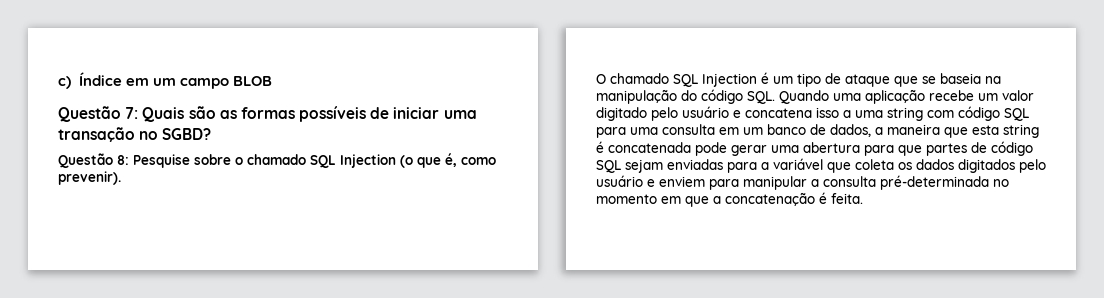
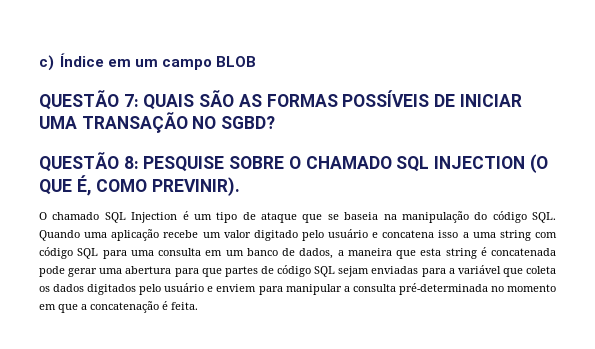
- Questão 7: Quais são as formas possíveis de iniciar uma transação no SGBD?
- Questão 8: Pesquise sobre o chamado SQL Injection (o que é, como prevenir).
+ QUESTÃO 7: QUAIS SÃO AS FORMAS POSSÍVEIS DE INICIAR UMA TRANSAÇÃO NO SGBD?
+ QUESTÃO 8: PESQUISE SOBRE O CHAMADO SQL INJECTION (O QUE É, COMO PREVINIR).

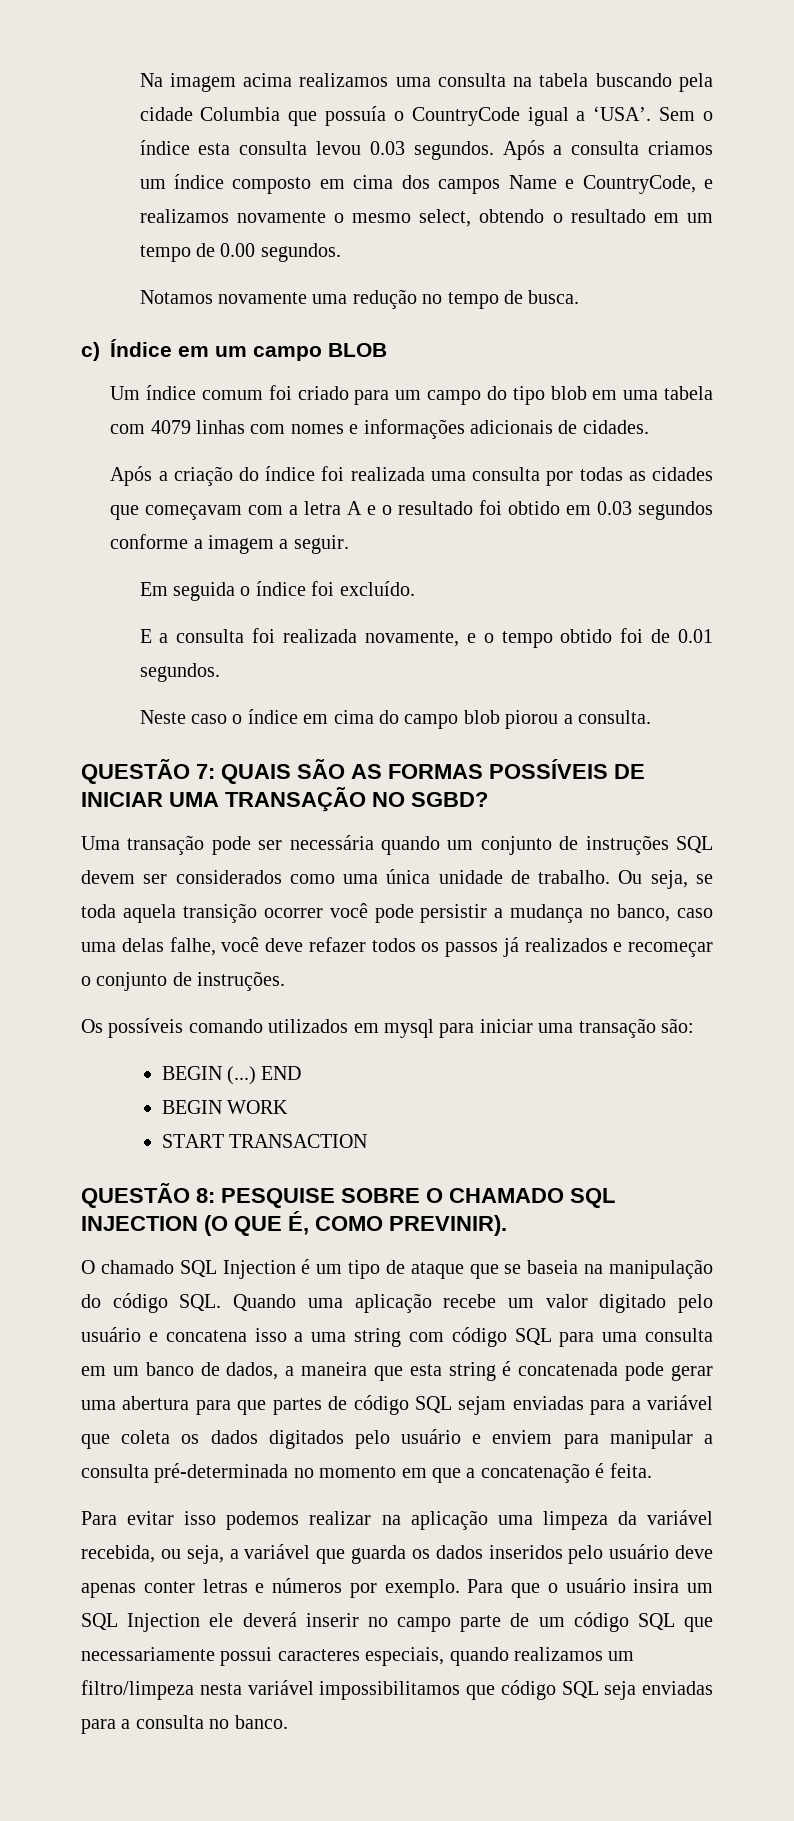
+ Na imagem acima realizamos uma consulta na tabela buscando pela cidade Columbia que possuía o CountryCode igual a ‘USA’. Sem o índice esta consulta levou 0.03 segundos. Após a consulta criamos um índice composto em cima dos campos Name e CountryCode, e realizamos novamente o mesmo select, obtendo o resultado em um tempo de 0.00 segundos.
+ Notamos novamente uma redução no tempo de busca.
+ Um índice comum foi criado para um campo do tipo blob em uma tabela com 4079 linhas com nomes e informações adicionais de cidades.
+ Após a criação do índice foi realizada uma consulta por todas as cidades que começavam com a letra A e o resultado foi obtido em 0.03 segundos conforme a imagem a seguir.
+ Em seguida o índice foi excluído.
+ E a consulta foi realizada novamente, e o tempo obtido foi de 0.01 segundos.
+ Neste caso o índice em cima do campo blob piorou a consulta.
+ Uma transação pode ser necessária quando um conjunto de instruções SQL devem ser considerados como uma única unidade de trabalho. Ou seja, se toda aquela transição ocorrer você pode persistir a mudança no banco, caso uma delas falhe, você deve refazer todos os passos já realizados e recomeçar o conjunto de instruções.
+ Os possíveis comando utilizados em mysql para iniciar uma transação são:
+ BEGIN (...) END
+ BEGIN WORK
+ START TRANSACTION
+ Para evitar isso podemos realizar na aplicação uma limpeza da variável recebida, ou seja, a variável que guarda os dados inseridos pelo usuário deve apenas conter letras e números por exemplo. Para que o usuário insira um SQL Injection ele deverá inserir no campo parte de um código SQL que necessariamente possui caracteres especiais, quando realizamos um filtro/limpeza nesta variável impossibilitamos que código SQL seja enviadas para a consulta no banco.

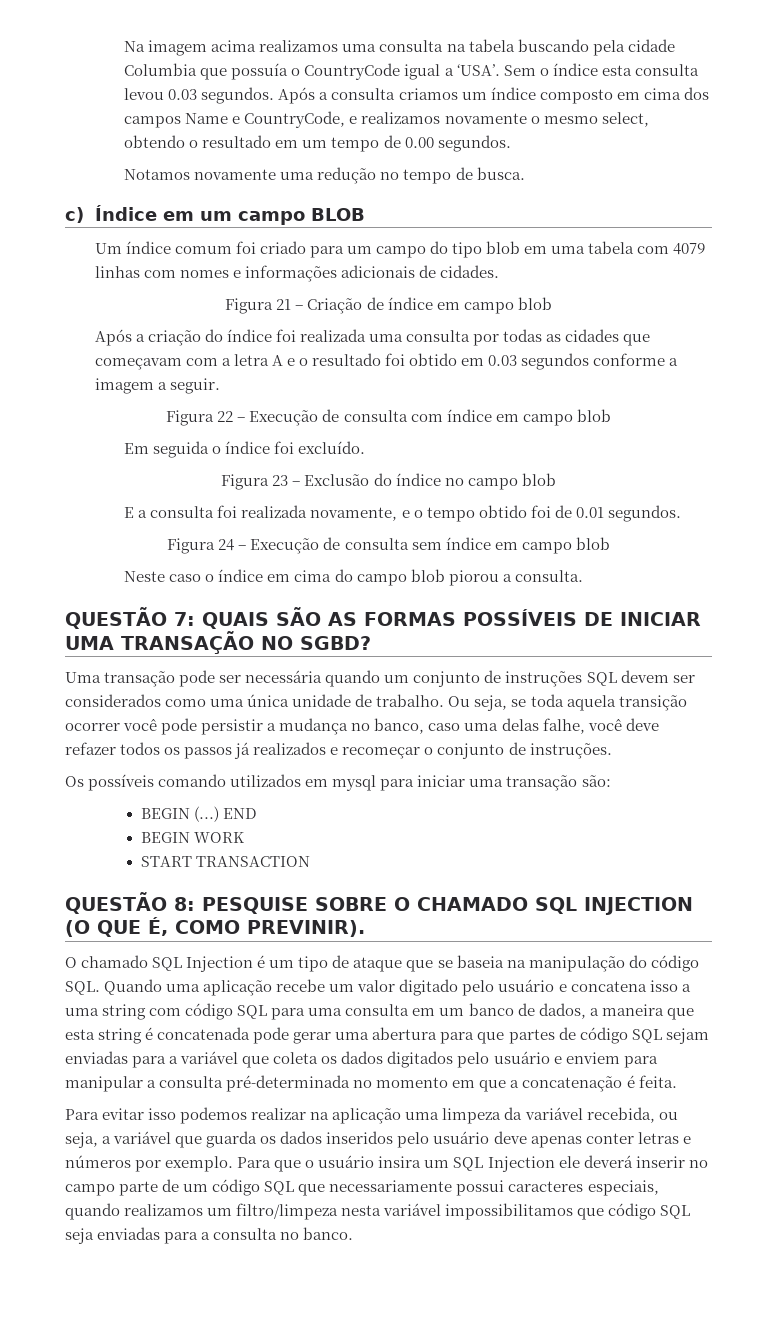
+ Figura 21 – Criação de índice em campo blob
+ Figura 22 – Execução de consulta com índice em campo blob
+ Figura 23 – Exclusão do índice no campo blob
+ Figura 24 – Execução de consulta sem índice em campo blob

